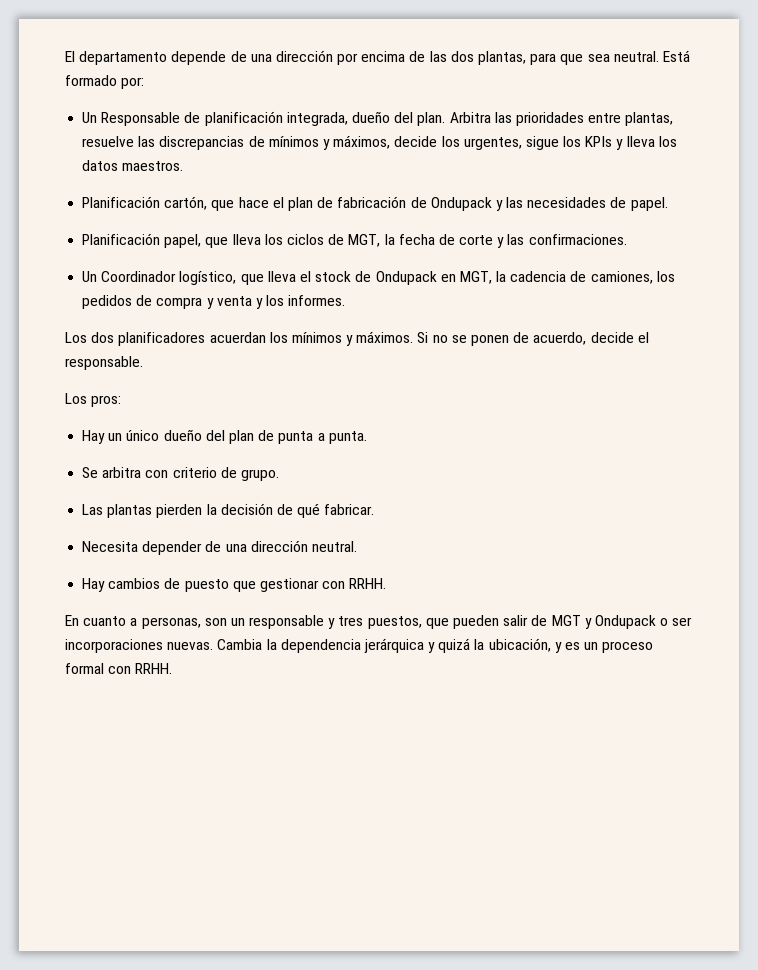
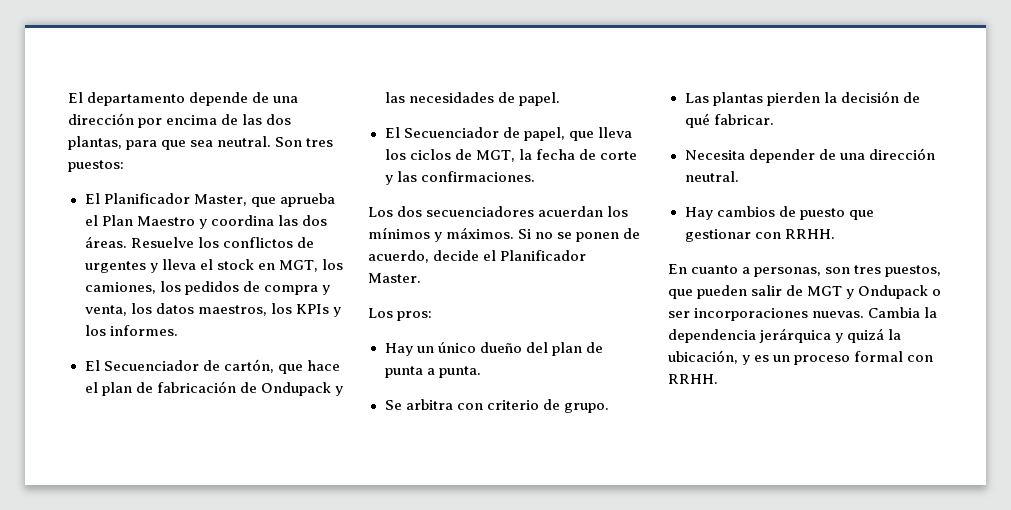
- Está formado por:
- Un Responsable de planificación integrada, dueño del plan. Arbitra las prioridades entre plantas, resuelve las discrepancias de mínimos y máximos, decide los urgentes, sigue los KPIs y lleva los datos maestros.
- Planificación cartón, que hace el plan de fabricación de Ondupack y las necesidades de papel.
+ Son tres puestos:
+ El Planificador Master, que aprueba el Plan Maestro y coordina las dos áreas. Resuelve los conflictos de urgentes y lleva el stock en MGT, los camiones, los pedidos de compra y venta, los datos maestros, los KPIs y los informes.
+ El Secuenciador de cartón, que hace el plan de fabricación de Ondupack y las necesidades de papel.
- Planificación papel, que lleva los ciclos de MGT, la fecha de corte y las confirmaciones.
+ El Secuenciador de papel, que lleva los ciclos de MGT, la fecha de corte y las confirmaciones.
- Un Coordinador logístico, que lleva el stock de Ondupack en MGT, la cadencia de camiones, los pedidos de compra y venta y los informes.
- Los dos planificadores acuerdan los mínimos y máximos.
+ Los dos secuenciadores acuerdan los mínimos y máximos.
- Si no se ponen de acuerdo, decide el responsable.
+ Si no se ponen de acuerdo, decide el Planificador Master.
- En cuanto a personas, son un responsable y tres puestos, que pueden salir de MGT y Ondupack o ser incorporaciones nuevas.
+ En cuanto a personas, son tres puestos, que pueden salir de MGT y Ondupack o ser incorporaciones nuevas.

